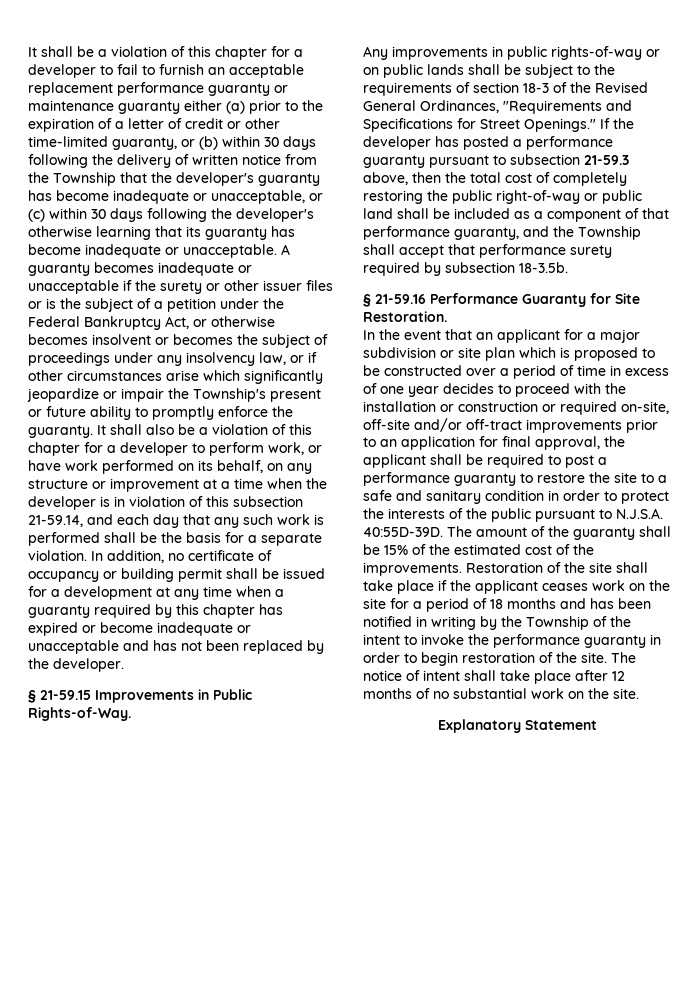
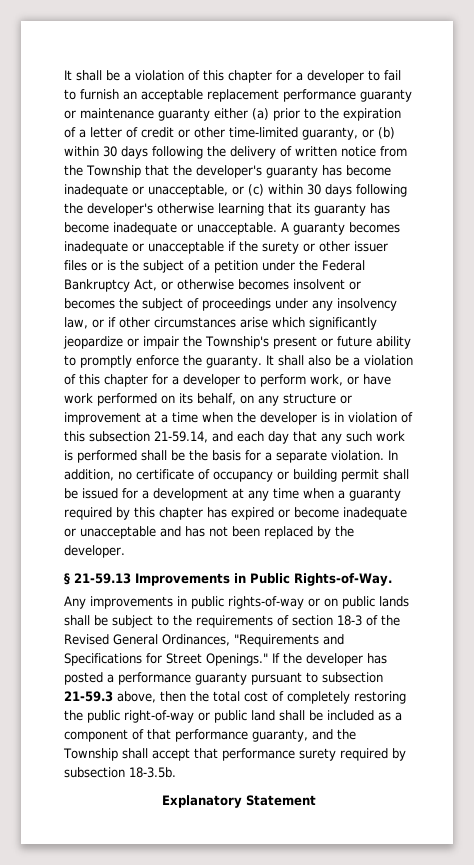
- § 21-59.15 Improvements in Public Rights-of-Way.
+ § 21-59.13 Improvements in Public Rights-of-Way.
- § 21-59.16 Performance Guaranty for Site Restoration.
- In the event that an applicant for a major subdivision or site plan which is proposed to be constructed over a period of time in excess of one year decides to proceed with the installation or construction or required on-site, off-site and/or off-tract improvements prior to an application for final approval, the applicant shall be required to post a performance guaranty to restore the site to a safe and sanitary condition in order to protect the interests of the public pursuant to N.J.S.A. 40:55D-39D. The amount of the guaranty shall be 15% of the estimated cost of the improvements. Restoration of the site shall take place if the applicant ceases work on the site for a period of 18 months and has been notified in writing by the Township of the intent to invoke the performance guaranty in order to begin restoration of the site. The notice of intent shall take place after 12 months of no substantial work on the site.

